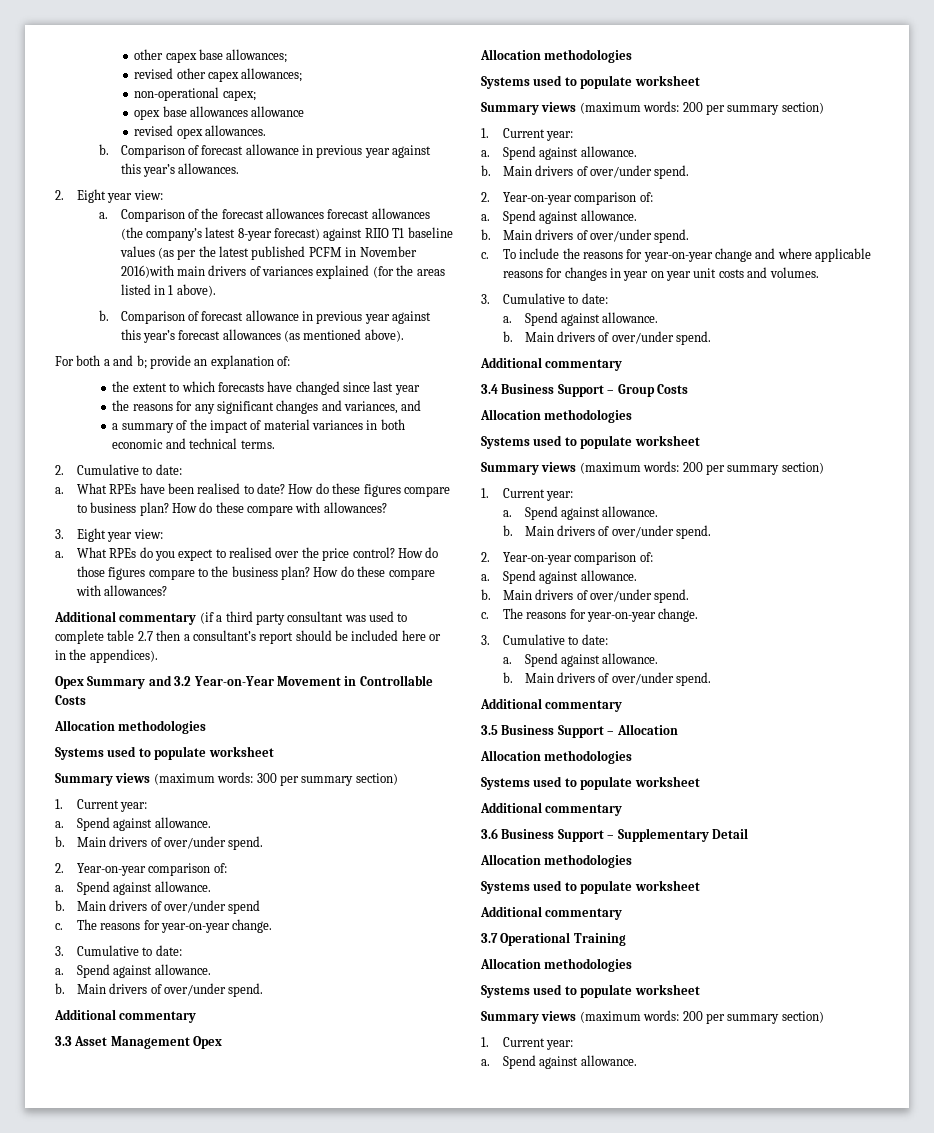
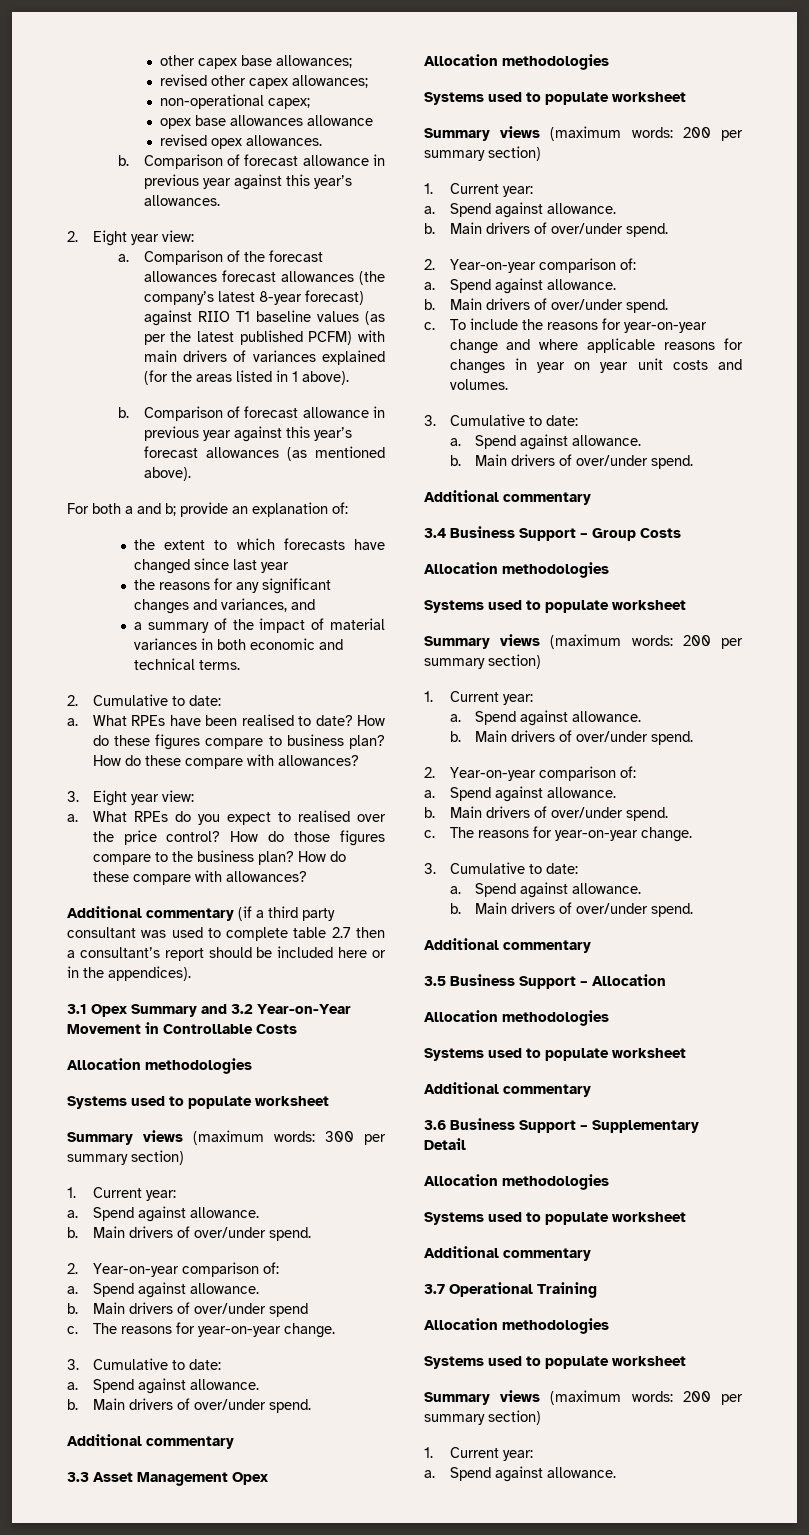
- Comparison of the forecast allowances forecast allowances (the company’s latest 8-year forecast) against RIIO T1 baseline values (as per the latest published PCFM in November 2016)with main drivers of variances explained (for the areas listed in 1 above).
+ Comparison of the forecast allowances forecast allowances (the company’s latest 8-year forecast) against RIIO T1 baseline values (as per the latest published PCFM) with main drivers of variances explained (for the areas listed in 1 above).
- Opex Summary and 3.2 Year-on-Year Movement in Controllable Costs
+ 3.1 Opex Summary and 3.2 Year-on-Year Movement in Controllable Costs

